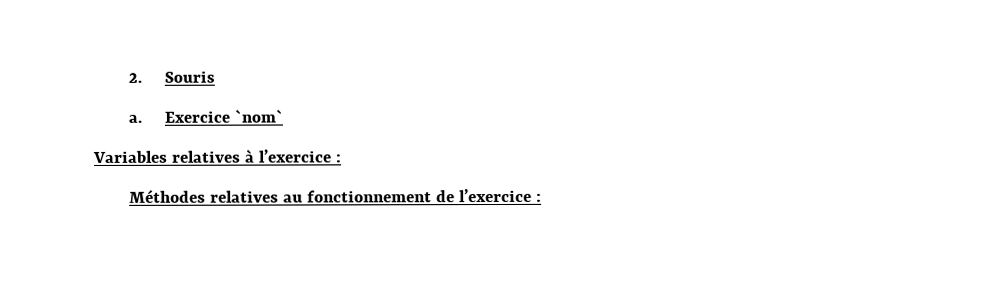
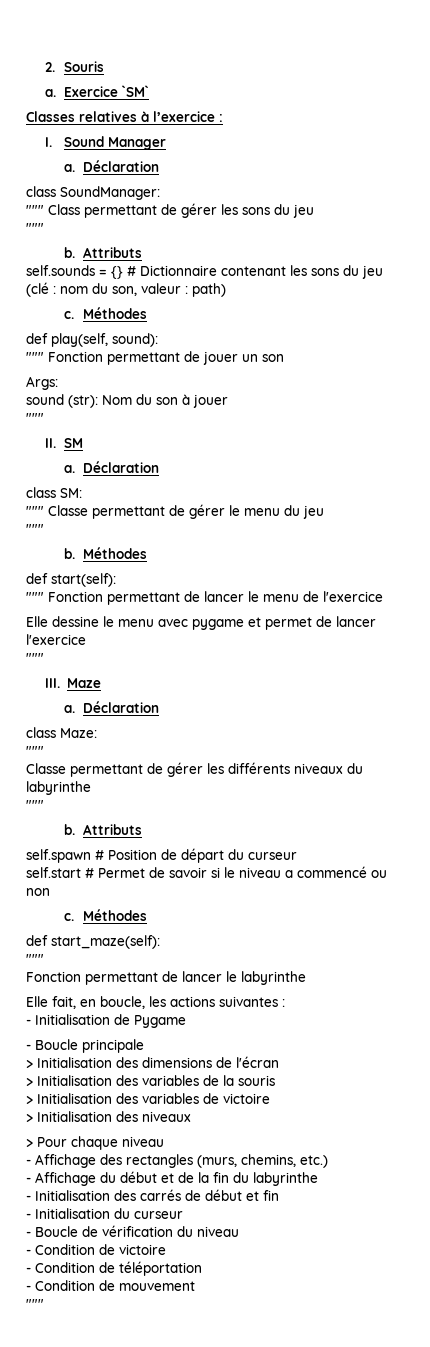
- Exercice `nom`
- Variables relatives à l’exercice :
+ Exercice `SM`
+ Classes relatives à l’exercice :
- Méthodes relatives au fonctionnement de l’exercice :
+ I. Sound Manager
+ a. Déclaration
+ class SoundManager:
+ """ Class permettant de gérer les sons du jeu
+ """
+ b. Attributs
+ self.sounds = {} # Dictionnaire contenant les sons du jeu (clé : nom du son, valeur : path)
+ c. Méthodes
+ def play(self, sound):
+ """ Fonction permettant de jouer un son
+ Args:
+ sound (str): Nom du son à jouer
+ """
+ II. SM
+ a. Déclaration
+ class SM:
+ """ Classe permettant de gérer le menu du jeu
+ """
+ b. Méthodes
+ def start(self):
+ """ Fonction permettant de lancer le menu de l'exercice
+ Elle dessine le menu avec pygame et permet de lancer l'exercice
+ """
+ III. Maze
+ a. Déclaration
+ class Maze:
+ """
+ Classe permettant de gérer les différents niveaux du labyrinthe
+ """
+ b. Attributs
+ self.spawn # Position de départ du curseur
+ self.start # Permet de savoir si le niveau a commencé ou non
+ c. Méthodes
+ def start_maze(self):
+ """
+ Fonction permettant de lancer le labyrinthe
+ Elle fait, en boucle, les actions suivantes :
+ - Initialisation de Pygame
+ - Boucle principale
+ > Initialisation des dimensions de l'écran
+ > Initialisation des variables de la souris
+ > Initialisation des variables de victoire
+ > Initialisation des niveaux
+ > Pour chaque niveau
+ - Affichage des rectangles (murs, chemins, etc.)
+ - Affichage du début et de la fin du labyrinthe
+ - Initialisation des carrés de début et fin
+ - Initialisation du curseur
+ - Boucle de vérification du niveau
+ - Condition de victoire
+ - Condition de téléportation
+ - Condition de mouvement
+ """

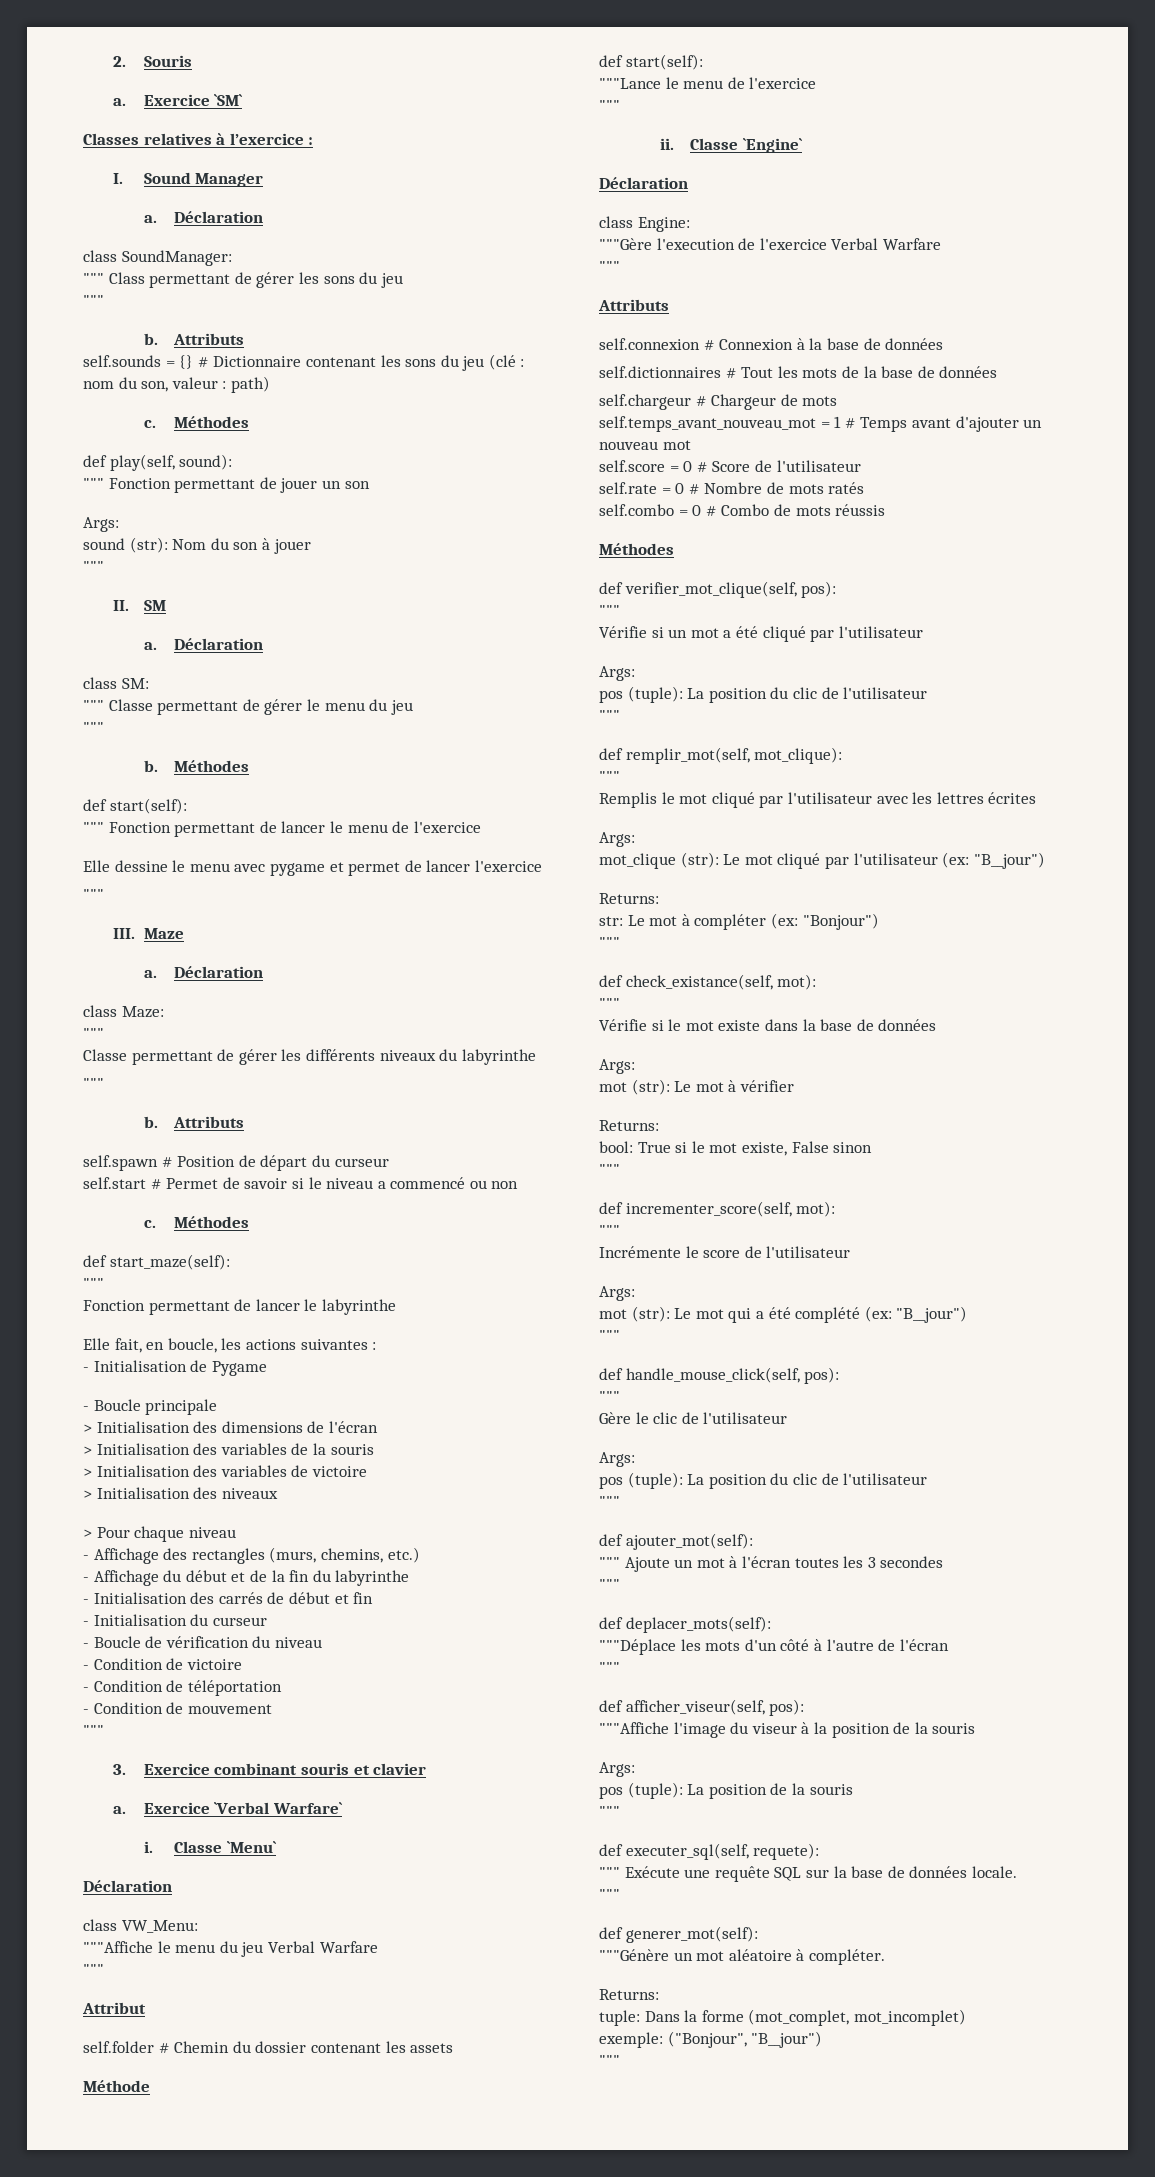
+ 3. Exercice combinant souris et clavier
+ a. Exercice `Verbal Warfare`
+ i. Classe `Menu`
+ Déclaration
+ class VW_Menu:
+ """Affiche le menu du jeu Verbal Warfare
+ """
+ Attribut
+ self.folder # Chemin du dossier contenant les assets
+ Méthode
+ def start(self):
+ """Lance le menu de l'exercice
+ """
+ ii. Classe `Engine`
+ Déclaration
+ class Engine:
+ """Gère l'execution de l'exercice Verbal Warfare
+ """
+ Attributs
+ self.connexion # Connexion à la base de données
+ self.dictionnaires # Tout les mots de la base de données
+ self.chargeur # Chargeur de mots
+ self.temps_avant_nouveau_mot = 1 # Temps avant d'ajouter un nouveau mot
+ self.score = 0 # Score de l'utilisateur
+ self.rate = 0 # Nombre de mots ratés
+ self.combo = 0 # Combo de mots réussis
+ Méthodes
+ def verifier_mot_clique(self, pos):
+ """
+ Vérifie si un mot a été cliqué par l'utilisateur
+ Args:
+ pos (tuple): La position du clic de l'utilisateur
+ """
+ def remplir_mot(self, mot_clique):
+ """
+ Remplis le mot cliqué par l'utilisateur avec les lettres écrites
+ Args:
+ mot_clique (str): Le mot cliqué par l'utilisateur (ex: "B__jour")
+ Returns:
+ str: Le mot à compléter (ex: "Bonjour")
+ """
+ def check_existance(self, mot):
+ """
+ Vérifie si le mot existe dans la base de données
+ Args:
+ mot (str): Le mot à vérifier
+ Returns:
+ bool: True si le mot existe, False sinon
+ """
+ def incrementer_score(self, mot):
+ """
+ Incrémente le score de l'utilisateur
+ Args:
+ mot (str): Le mot qui a été complété (ex: "B__jour")
+ """
+ def handle_mouse_click(self, pos):
+ """
+ Gère le clic de l'utilisateur
+ Args:
+ pos (tuple): La position du clic de l'utilisateur
+ """
+ def ajouter_mot(self):
+ """ Ajoute un mot à l'écran toutes les 3 secondes
+ """
+ def deplacer_mots(self):
+ """Déplace les mots d'un côté à l'autre de l'écran
+ """
+ def afficher_viseur(self, pos):
+ """Affiche l'image du viseur à la position de la souris
+ Args:
+ pos (tuple): La position de la souris
+ """
+ def executer_sql(self, requete):
+ """ Exécute une requête SQL sur la base de données locale.
+ """
+ def generer_mot(self):
+ """Génère un mot aléatoire à compléter.
+ Returns:
+ tuple: Dans la forme (mot_complet, mot_incomplet)
+ exemple: ("Bonjour", "B__jour")
+ """

